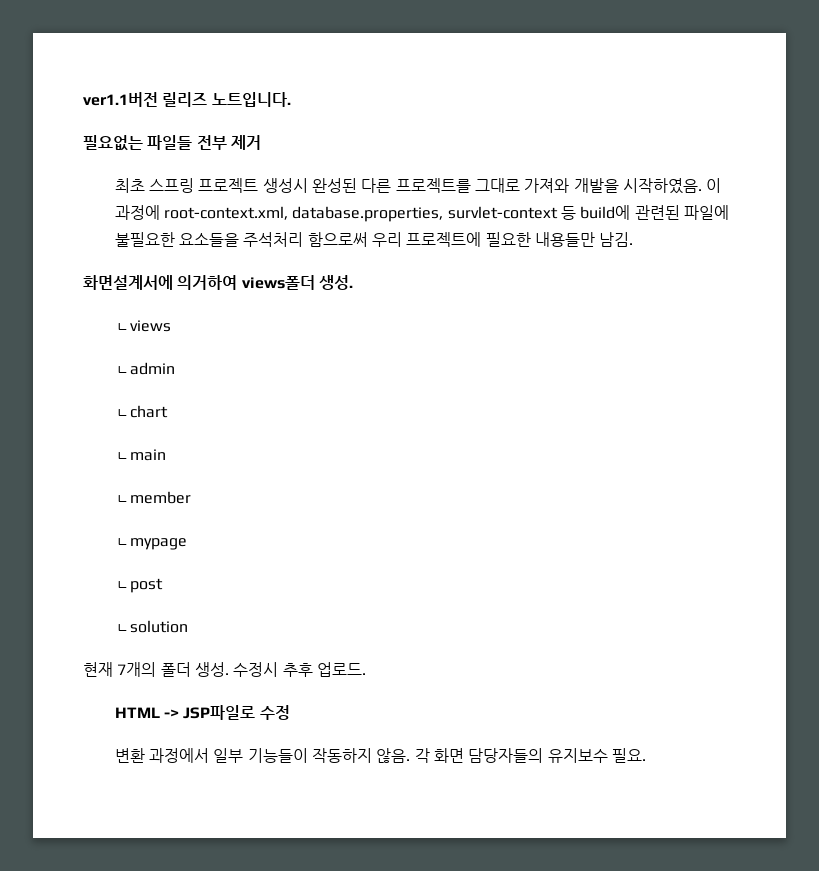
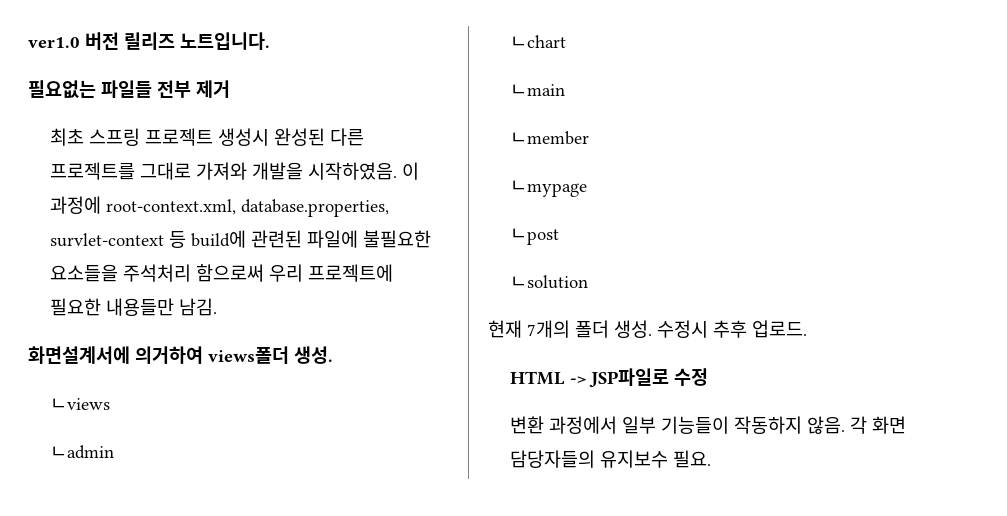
- ver1.1버전 릴리즈 노트입니다.
+ ver1.0 버전 릴리즈 노트입니다.

